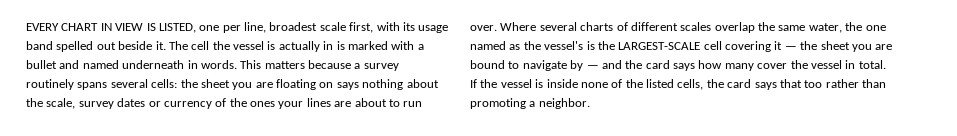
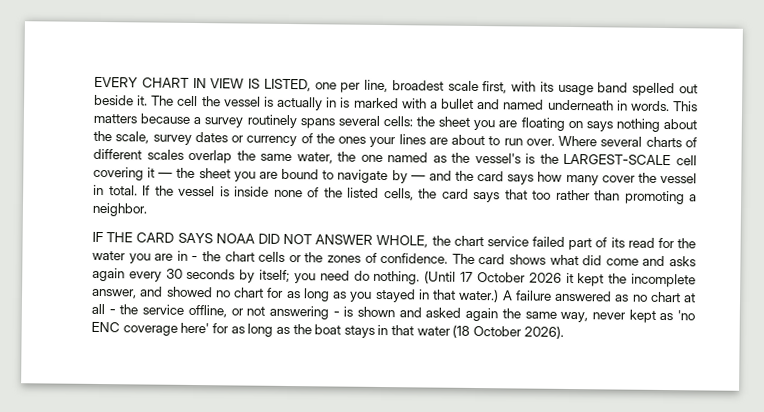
+ IF THE CARD SAYS NOAA DID NOT ANSWER WHOLE, the chart service failed part of its read for the water you are in - the chart cells or the zones of confidence. The card shows what did come and asks again every 30 seconds by itself; you need do nothing. (Until 17 October 2026 it kept the incomplete answer, and showed no chart for as long as you stayed in that water.) A failure answered as no chart at all - the service offline, or not answering - is shown and asked again the same way, never kept as 'no ENC coverage here' for as long as the boat stays in that water (18 October 2026).

